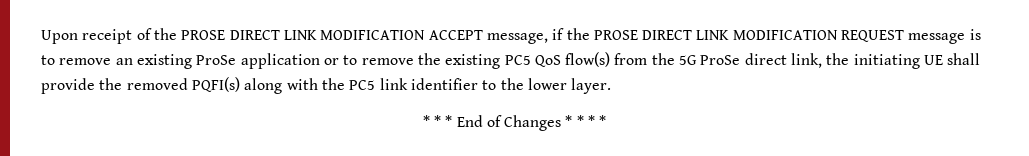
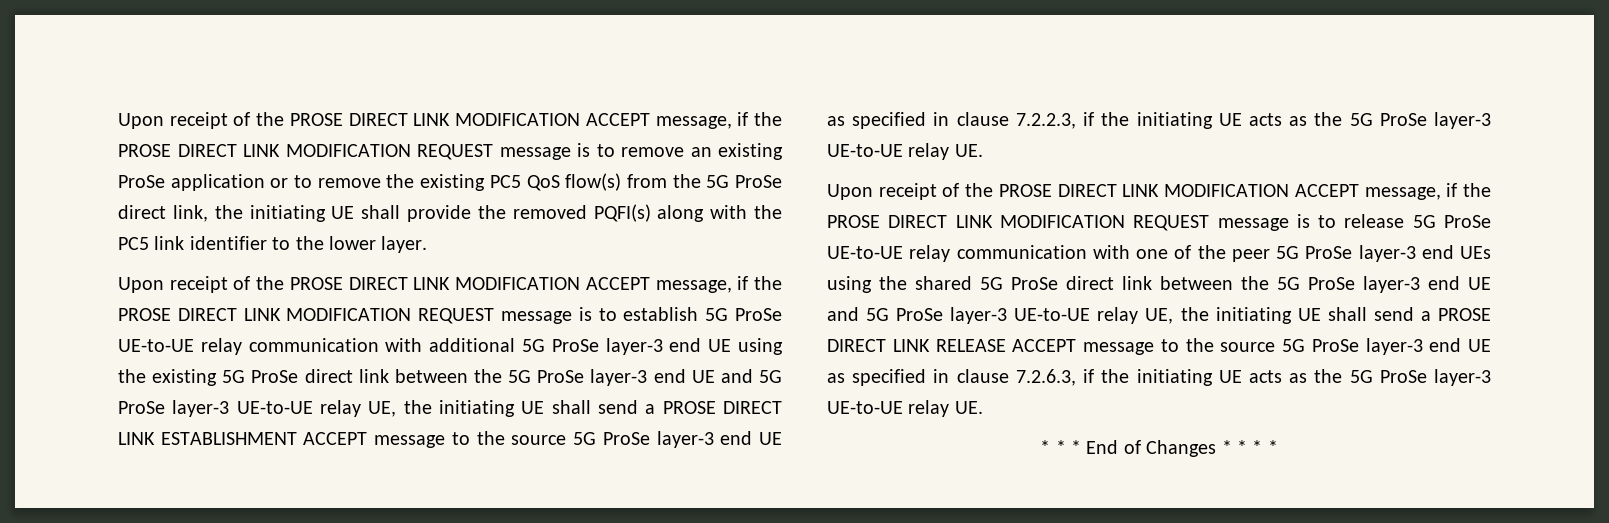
+ Upon receipt of the PROSE DIRECT LINK MODIFICATION ACCEPT message, if the PROSE DIRECT LINK MODIFICATION REQUEST message is to establish 5G ProSe UE-to-UE relay communication with additional 5G ProSe layer-3 end UE using the existing 5G ProSe direct link between the 5G ProSe layer-3 end UE and 5G ProSe layer-3 UE-to-UE relay UE, the initiating UE shall send a PROSE DIRECT LINK ESTABLISHMENT ACCEPT message to the source 5G ProSe layer-3 end UE as specified in clause 7.2.2.3, if the initiating UE acts as the 5G ProSe layer-3 UE-to-UE relay UE.
+ Upon receipt of the PROSE DIRECT LINK MODIFICATION ACCEPT message, if the PROSE DIRECT LINK MODIFICATION REQUEST message is to release 5G ProSe UE-to-UE relay communication with one of the peer 5G ProSe layer-3 end UEs using the shared 5G ProSe direct link between the 5G ProSe layer-3 end UE and 5G ProSe layer-3 UE-to-UE relay UE, the initiating UE shall send a PROSE DIRECT LINK RELEASE ACCEPT message to the source 5G ProSe layer-3 end UE as specified in clause 7.2.6.3, if the initiating UE acts as the 5G ProSe layer-3 UE-to-UE relay UE.

